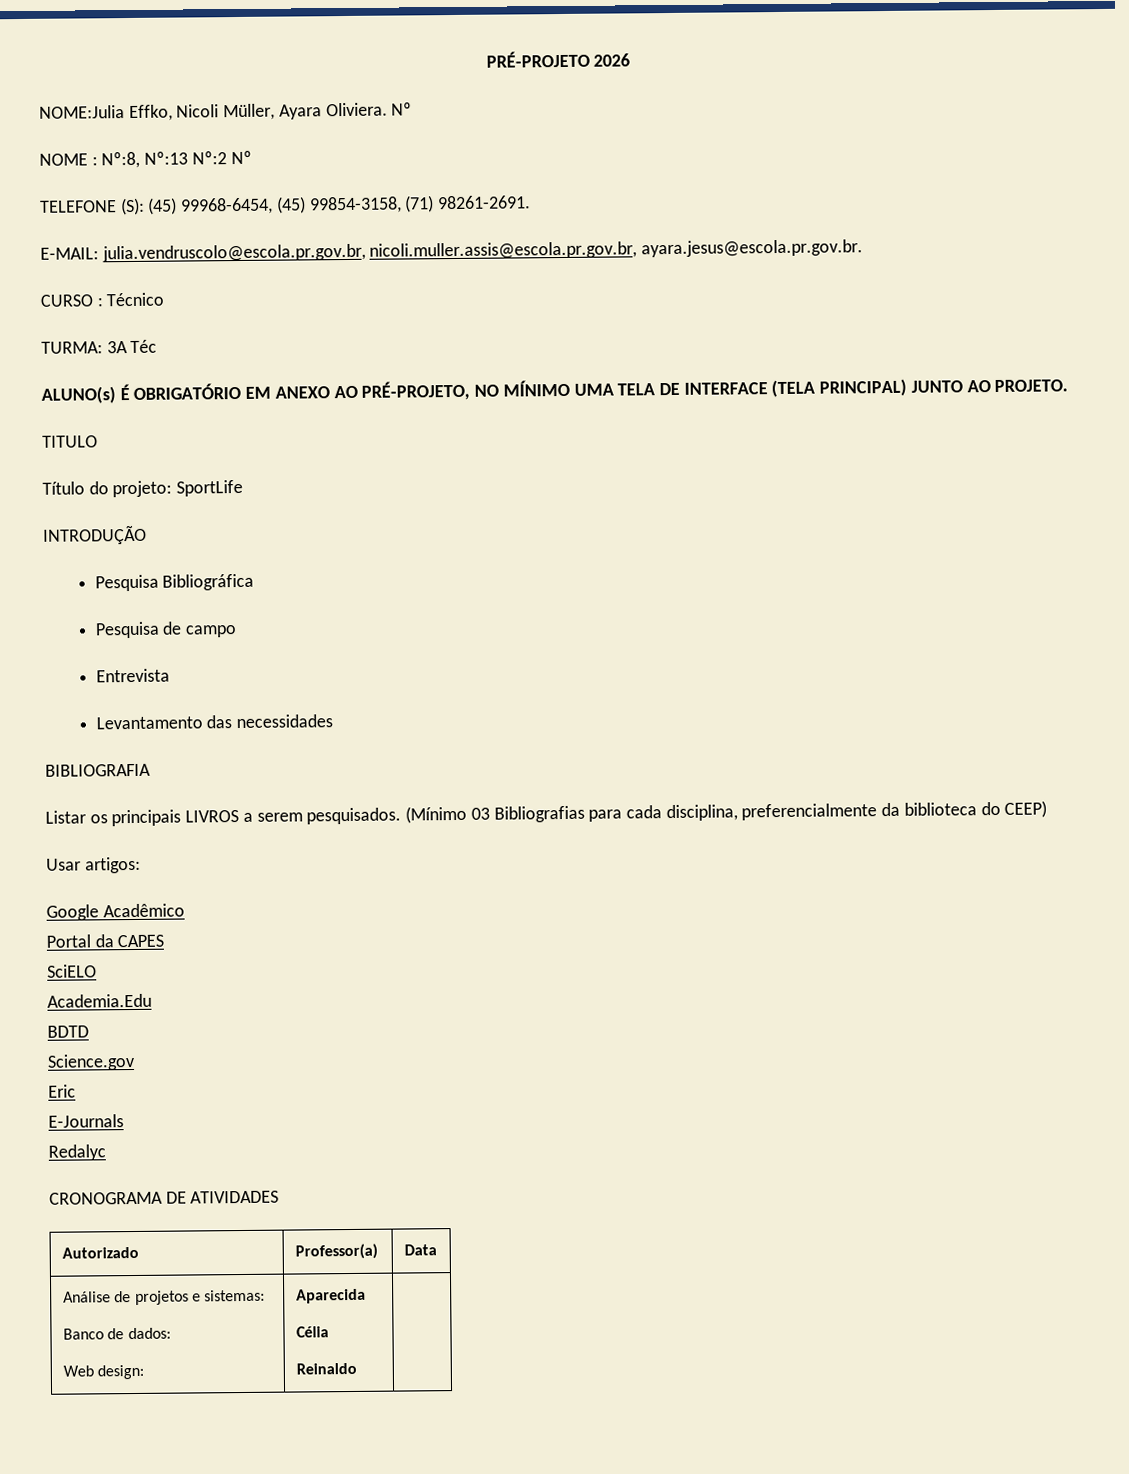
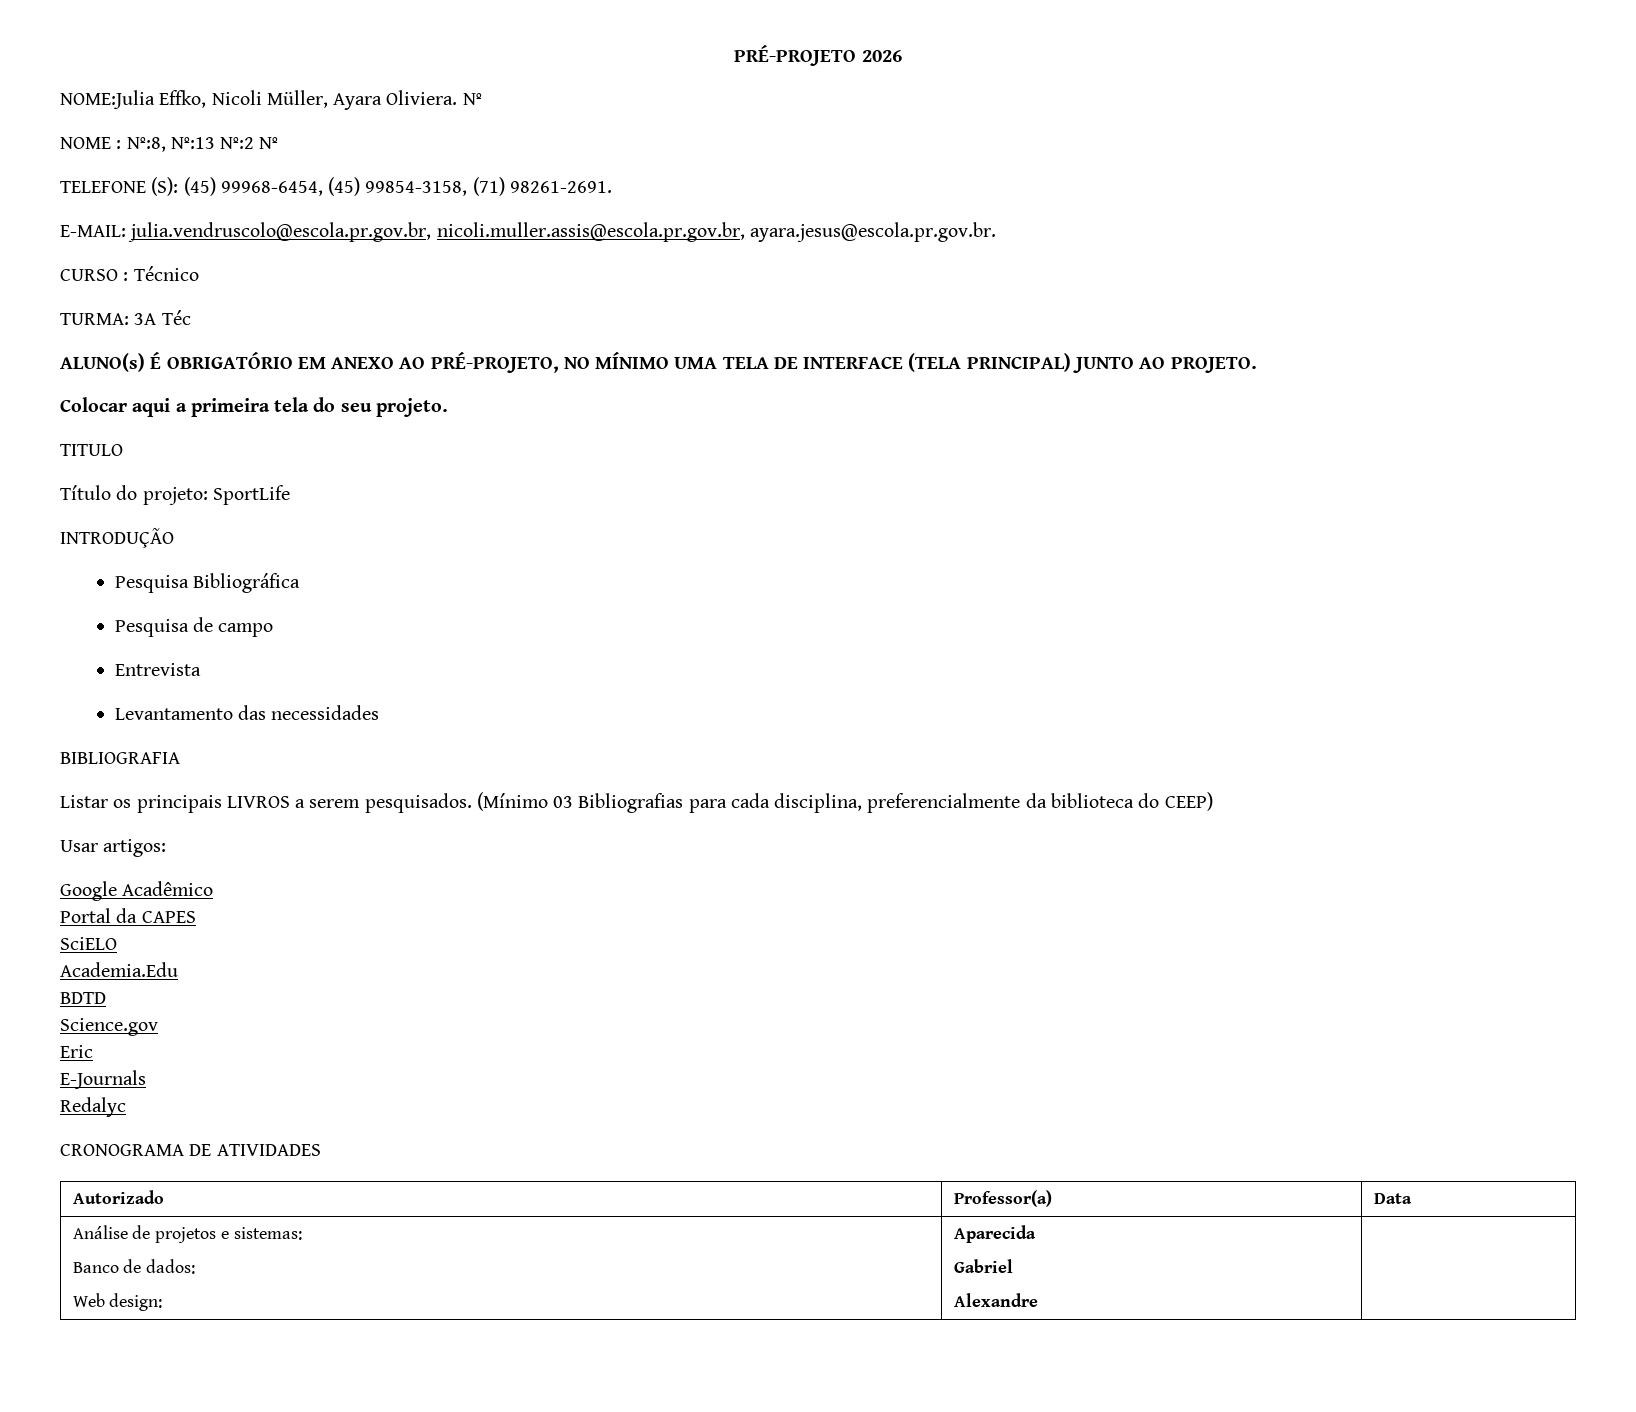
+ Colocar aqui a primeira tela do seu projeto.
  Análise de projetos e sistemas:
  Banco de dados:
  Web design: | Aparecida
- Célia
- Reinaldo |
+ Gabriel
+ Alexandre |

